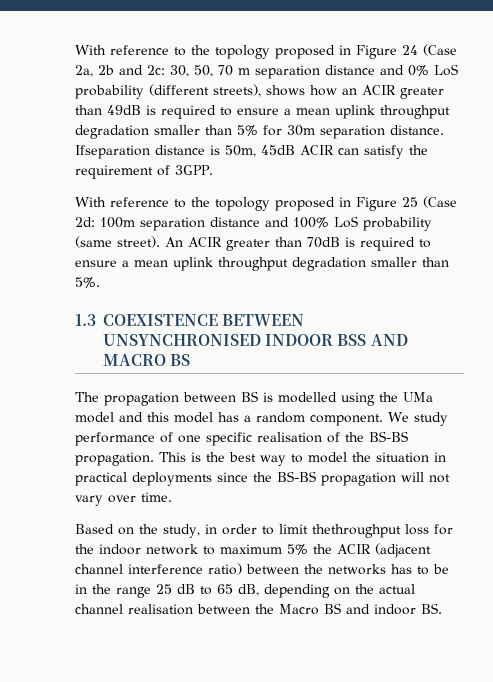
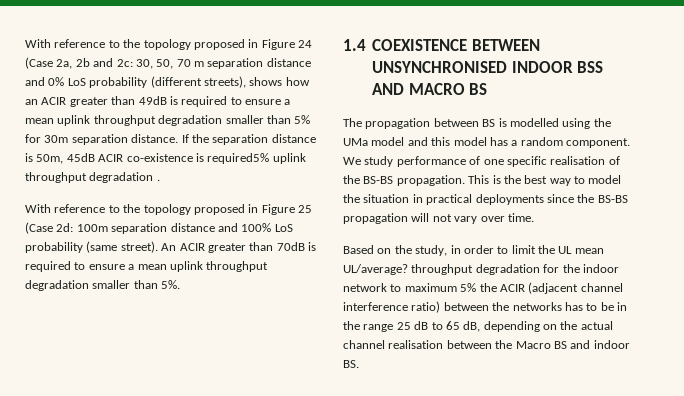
- Ifseparation distance is 50m, 45dB ACIR can satisfy the requirement of 3GPP.
+ If the separation distance is 50m, 45dB ACIR co-existence is required5% uplink throughput degradation .
- 1.3 COEXISTENCE BETWEEN UNSYNCHRONISED INDOOR BSS AND MACRO BS
+ 1.4 COEXISTENCE BETWEEN UNSYNCHRONISED INDOOR BSS AND MACRO BS
- Based on the study, in order to limit thethroughput loss for the indoor network to maximum 5% the ACIR (adjacent channel interference ratio) between the networks has to be in the range 25 dB to 65 dB, depending on the actual channel realisation between the Macro BS and indoor BS.
+ Based on the study, in order to limit the UL mean UL/average? throughput degradation for the indoor network to maximum 5% the ACIR (adjacent channel interference ratio) between the networks has to be in the range 25 dB to 65 dB, depending on the actual channel realisation between the Macro BS and indoor BS.

